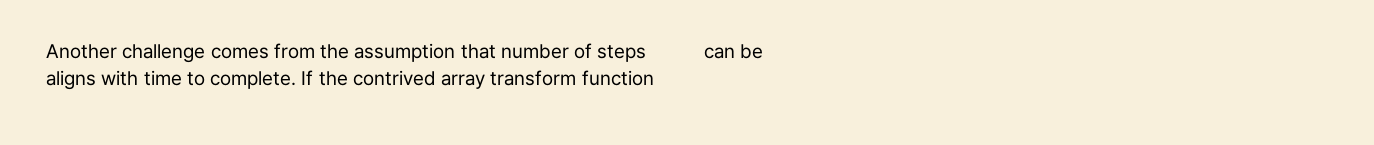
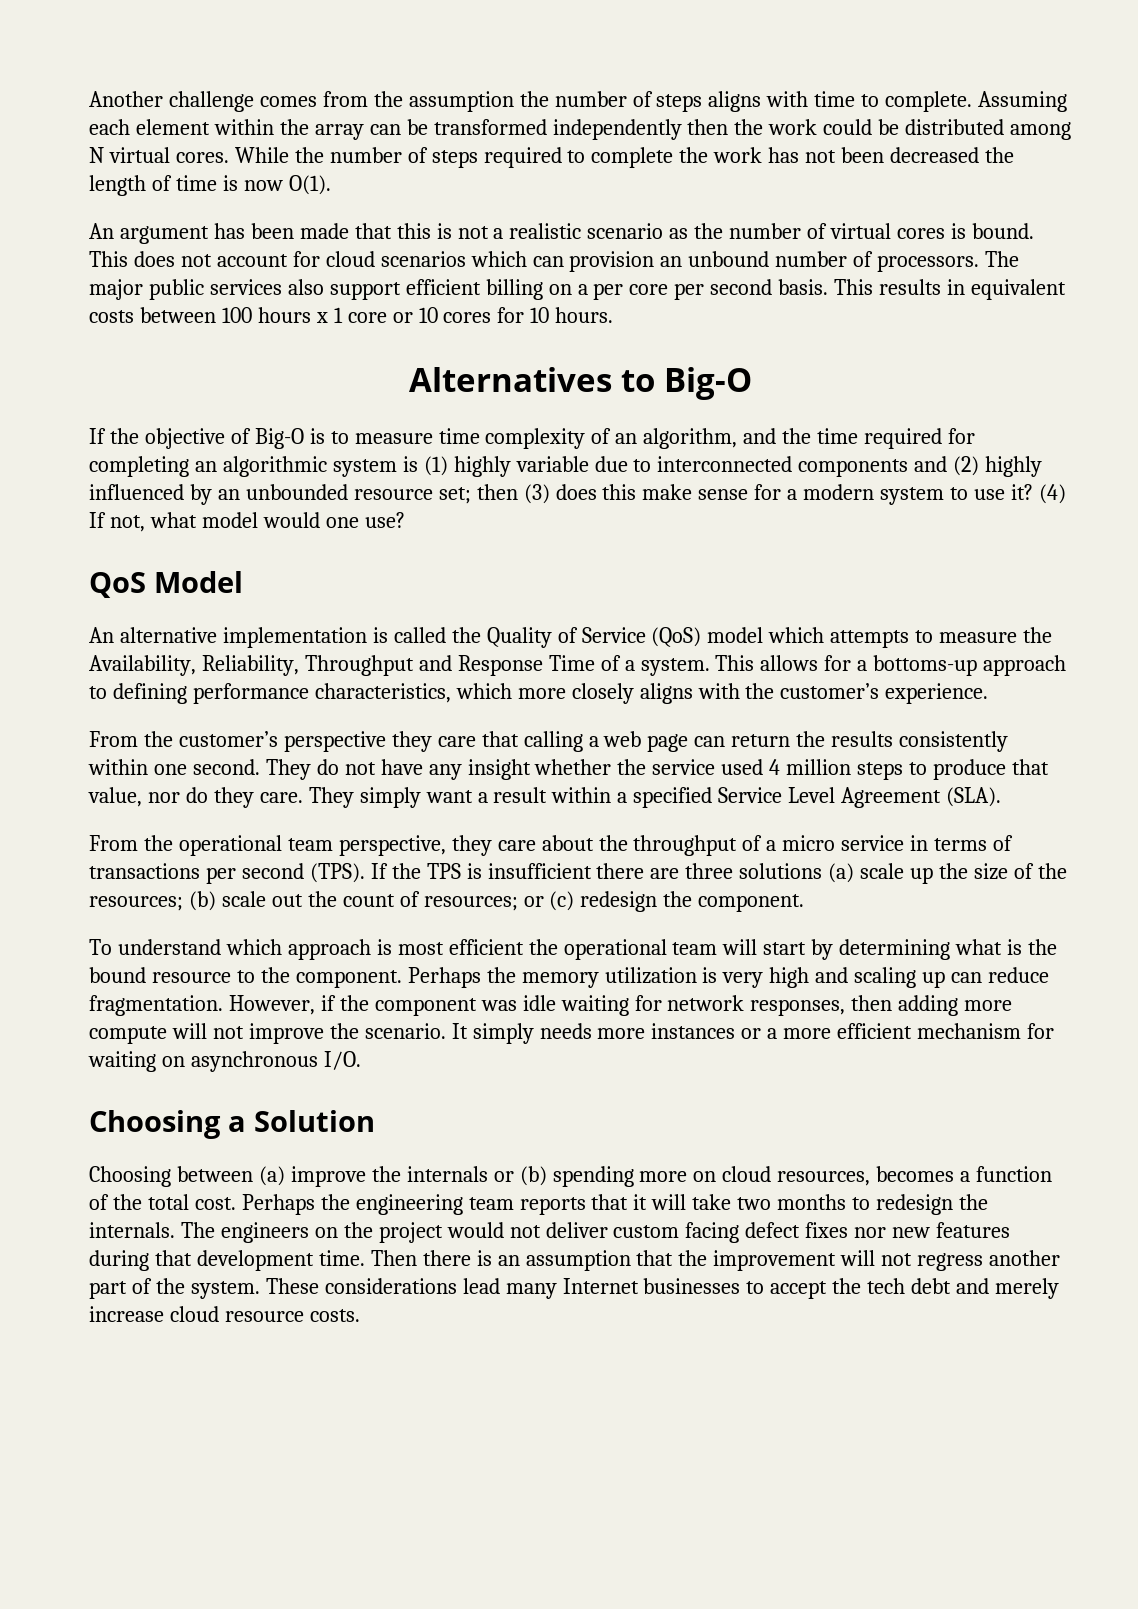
- Another challenge comes from the assumption that number of steps aligns with time to complete.
+ Another challenge comes from the assumption the number of steps aligns with time to complete.
- If the contrived array transform function can be
+ Assuming each element within the array can be transformed independently then the work could be distributed among N virtual cores. While the number of steps required to complete the work has not been decreased the length of time is now O(1).
+ An argument has been made that this is not a realistic scenario as the number of virtual cores is bound. This does not account for cloud scenarios which can provision an unbound number of processors. The major public services also support efficient billing on a per core per second basis. This results in equivalent costs between 100 hours x 1 core or 10 cores for 10 hours.
+ Alternatives to Big-O
+ If the objective of Big-O is to measure time complexity of an algorithm, and the time required for completing an algorithmic system is (1) highly variable due to interconnected components and (2) highly influenced by an unbounded resource set; then (3) does this make sense for a modern system to use it? (4) If not, what model would one use?
+ QoS Model
+ An alternative implementation is called the Quality of Service (QoS) model which attempts to measure the Availability, Reliability, Throughput and Response Time of a system. This allows for a bottoms-up approach to defining performance characteristics, which more closely aligns with the customer’s experience.
+ From the customer’s perspective they care that calling a web page can return the results consistently within one second. They do not have any insight whether the service used 4 million steps to produce that value, nor do they care. They simply want a result within a specified Service Level Agreement (SLA).
+ From the operational team perspective, they care about the throughput of a micro service in terms of transactions per second (TPS). If the TPS is insufficient there are three solutions (a) scale up the size of the resources; (b) scale out the count of resources; or (c) redesign the component.
+ To understand which approach is most efficient the operational team will start by determining what is the bound resource to the component. Perhaps the memory utilization is very high and scaling up can reduce fragmentation. However, if the component was idle waiting for network responses, then adding more compute will not improve the scenario. It simply needs more instances or a more efficient mechanism for waiting on asynchronous I/O.
+ Choosing a Solution
+ Choosing between (a) improve the internals or (b) spending more on cloud resources, becomes a function of the total cost. Perhaps the engineering team reports that it will take two months to redesign the internals. The engineers on the project would not deliver custom facing defect fixes nor new features during that development time. Then there is an assumption that the improvement will not regress another part of the system. These considerations lead many Internet businesses to accept the tech debt and merely increase cloud resource costs.

